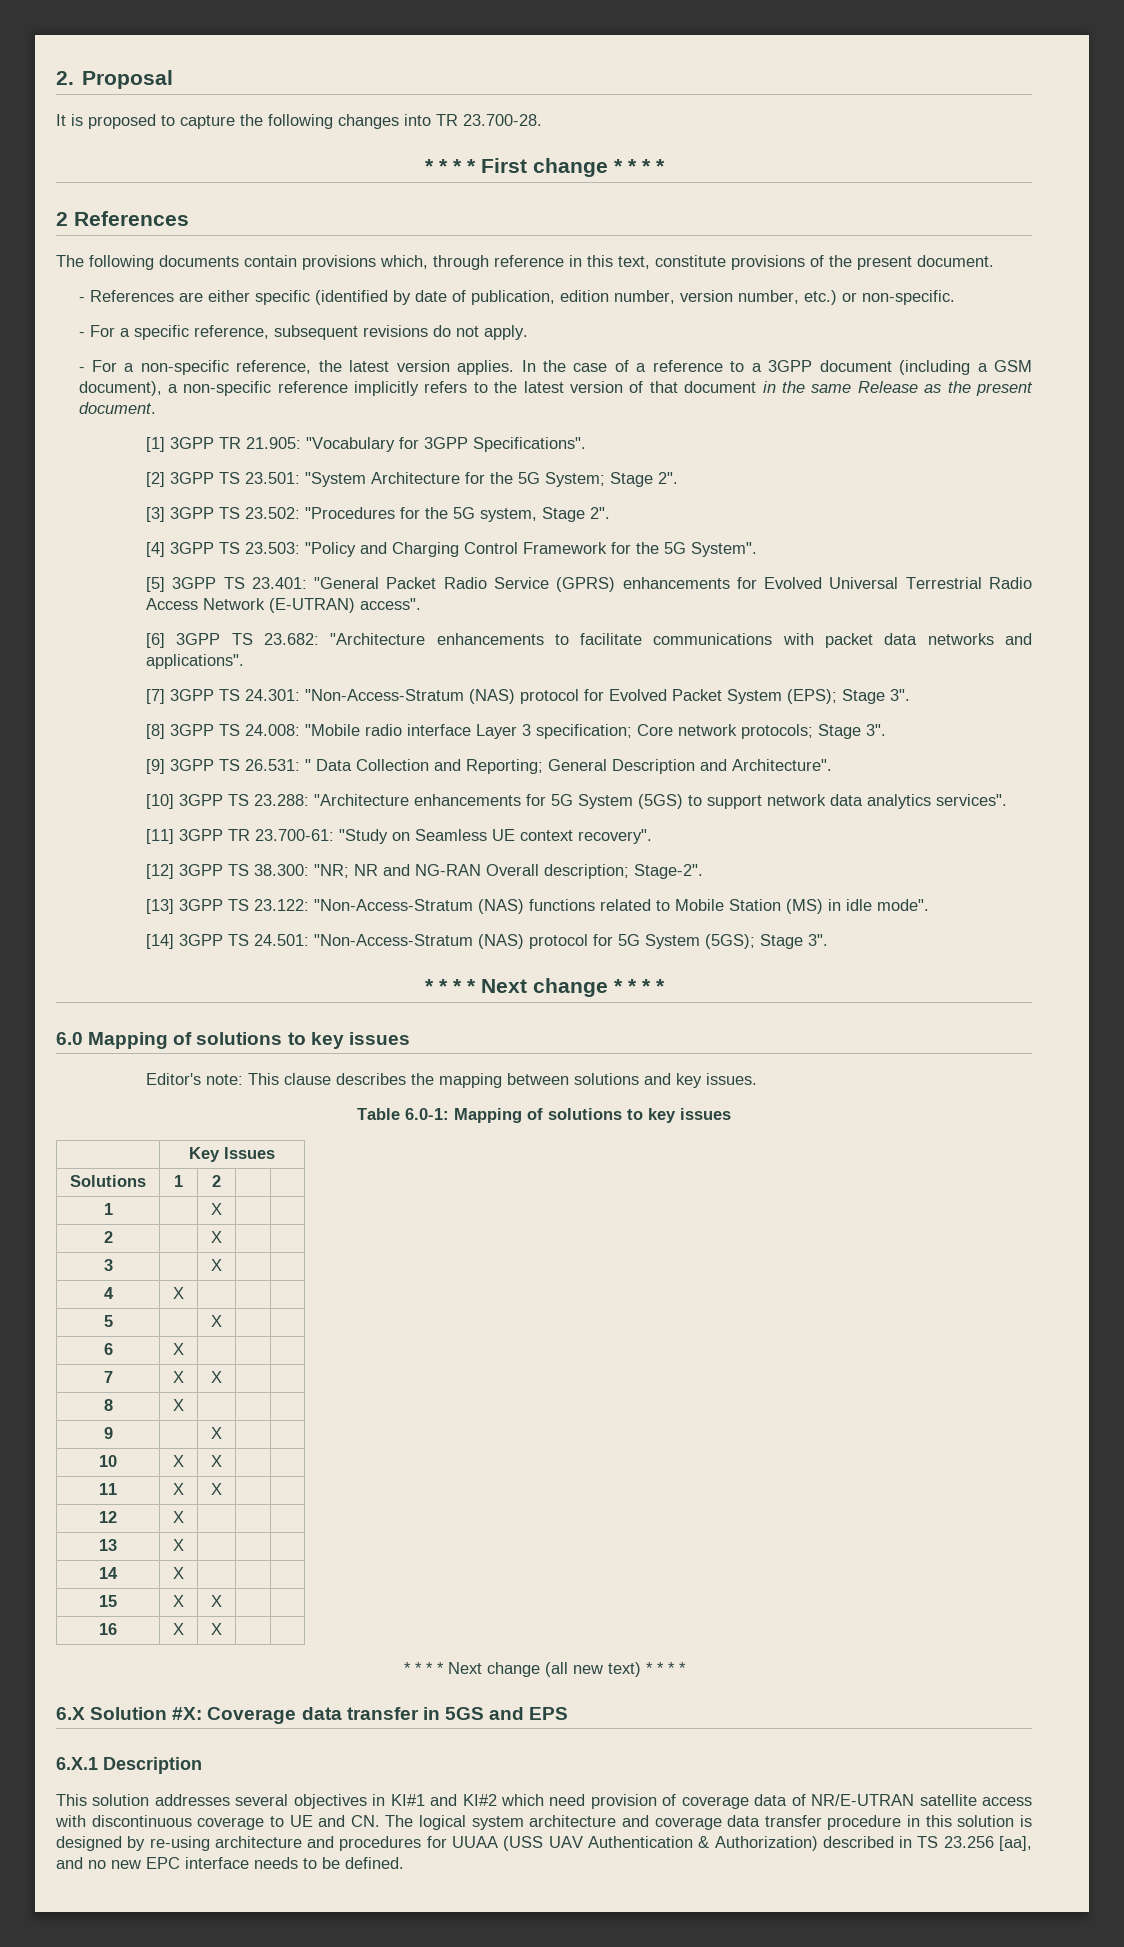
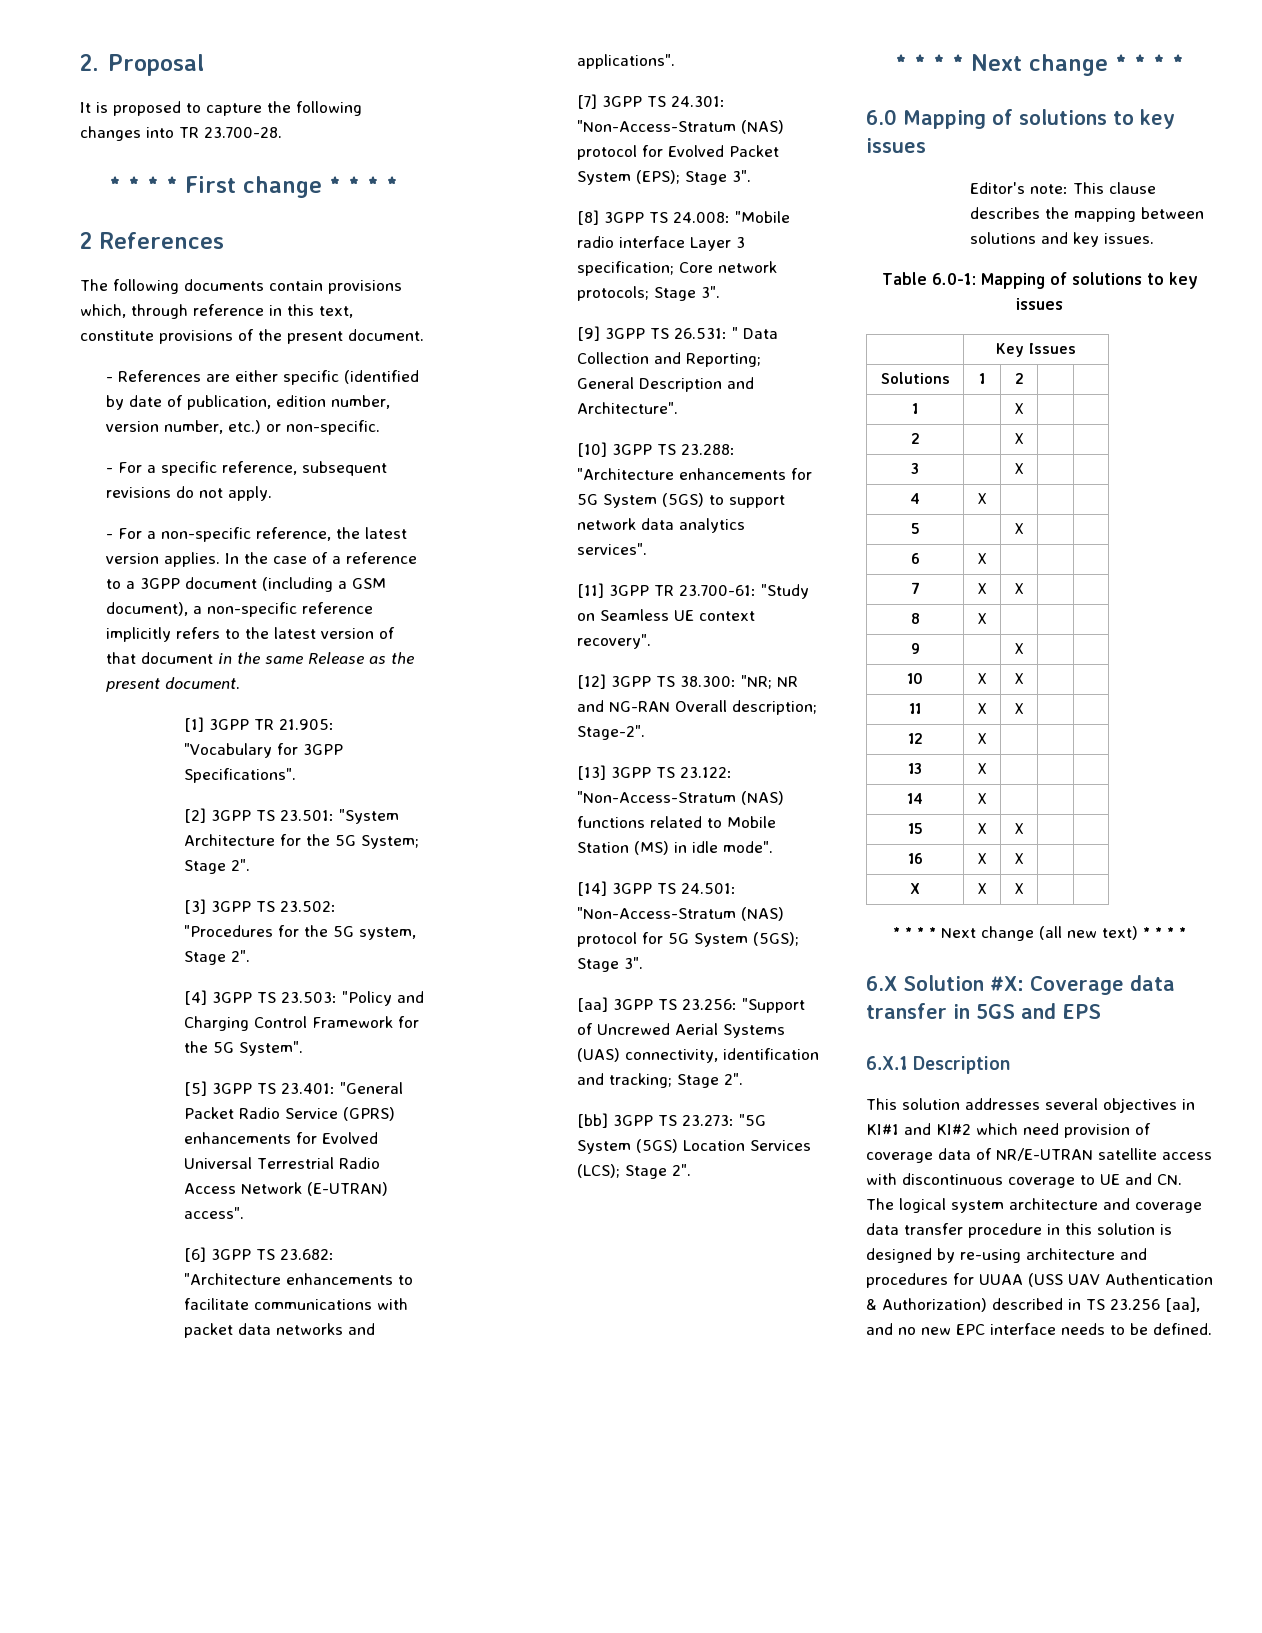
+ [aa] 3GPP TS 23.256: "Support of Uncrewed Aerial Systems (UAS) connectivity, identification and tracking; Stage 2".
+ [bb] 3GPP TS 23.273: "5G System (5GS) Location Services (LCS); Stage 2".
+ X | X | X | |

